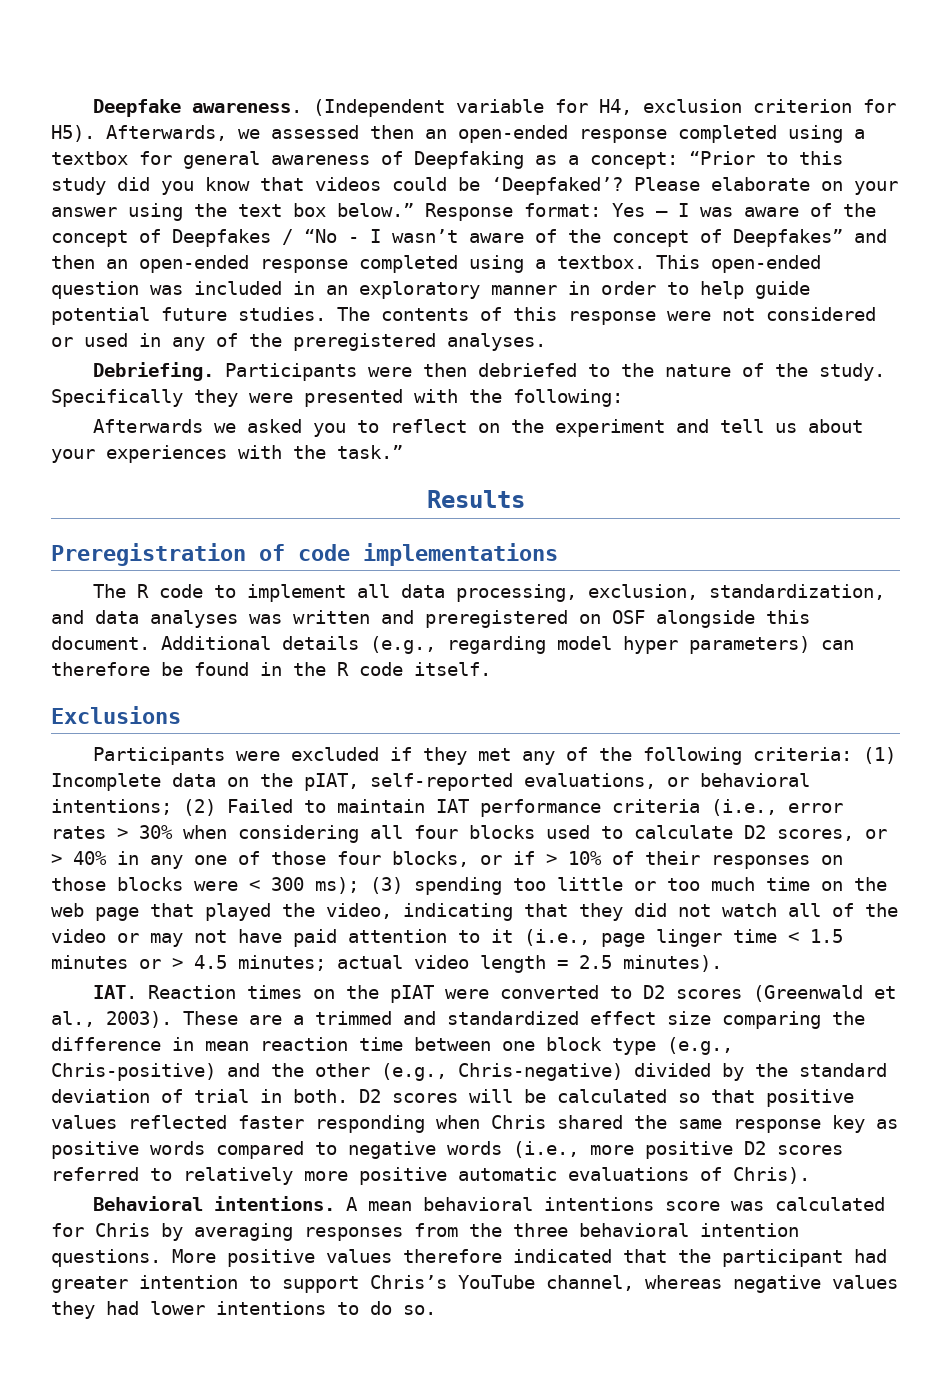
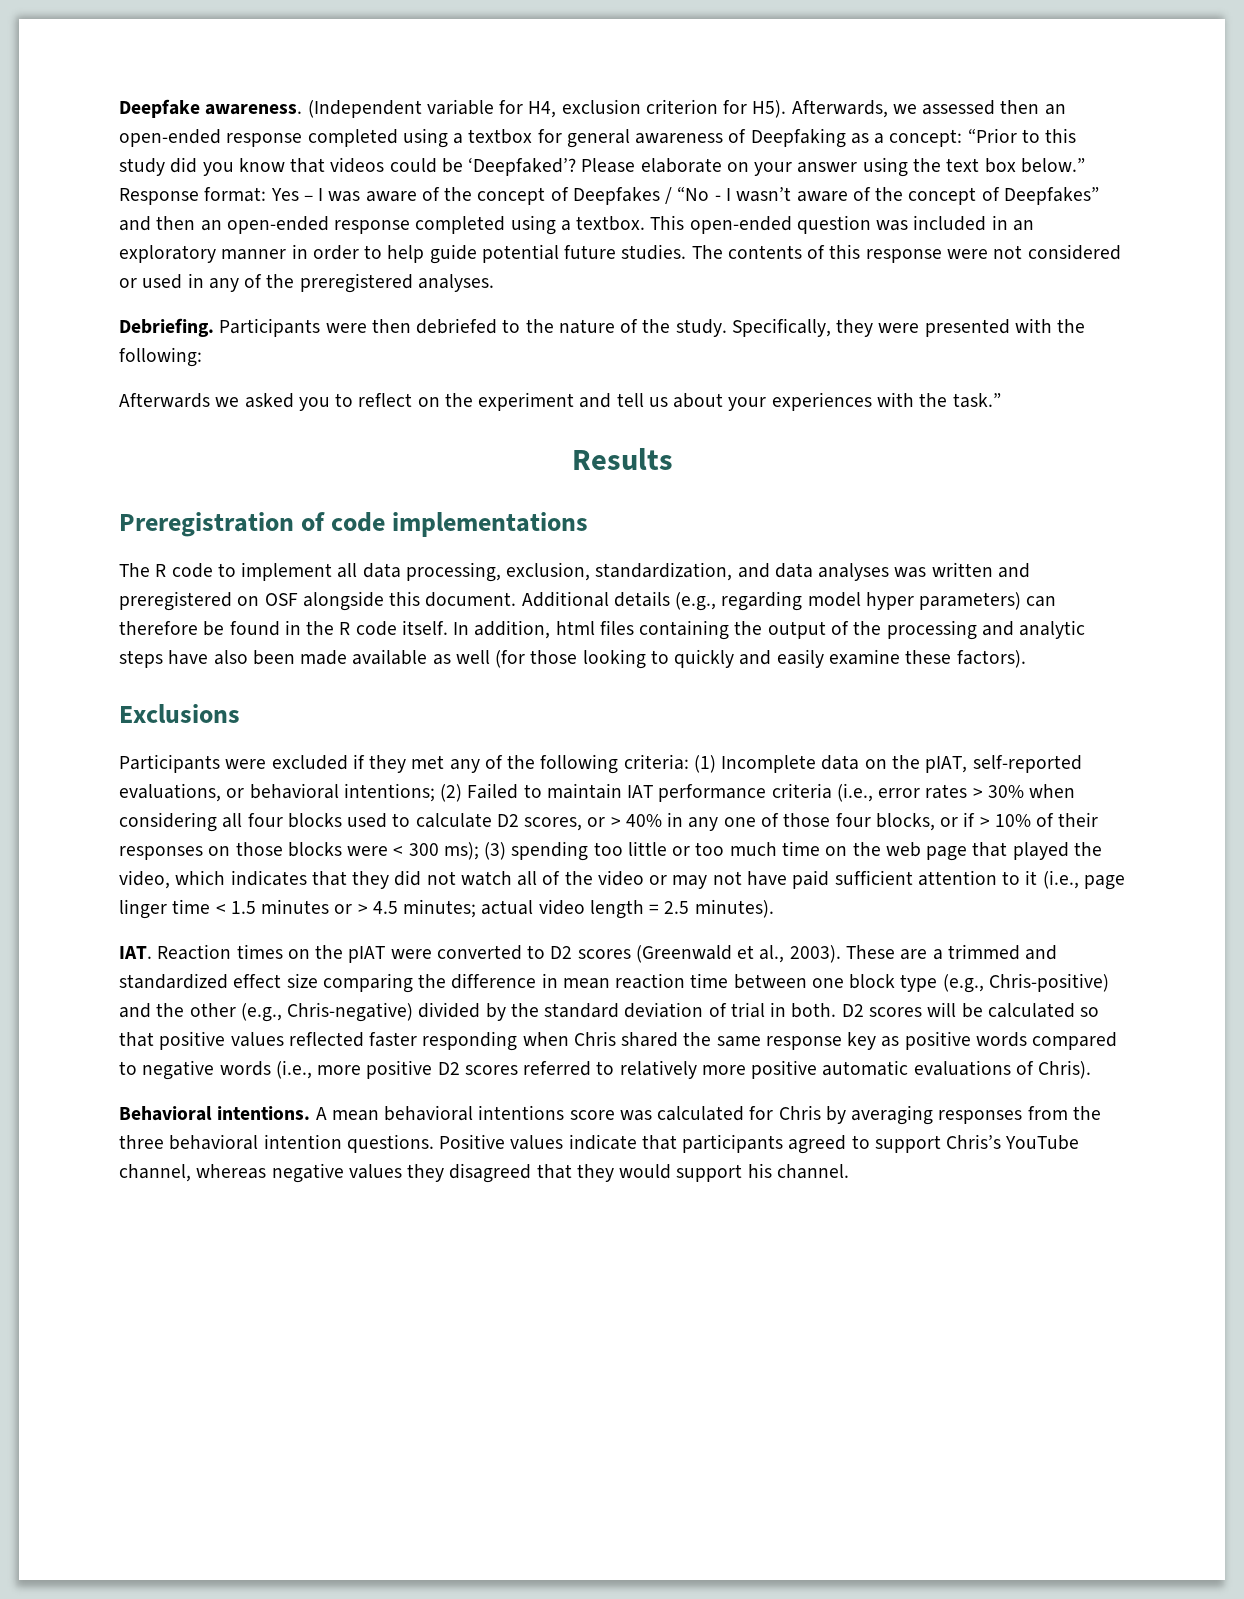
- Specifically they were presented with the following:
+ Specifically, they were presented with the following:
+ In addition, html files containing the output of the processing and analytic steps have also been made available as well (for those looking to quickly and easily examine these factors).
- (3) spending too little or too much time on the web page that played the video, indicating that they did not watch all of the video or may not have paid attention to it (i.e., page linger time < 1.5 minutes or > 4.5 minutes;
+ (3) spending too little or too much time on the web page that played the video, which indicates that they did not watch all of the video or may not have paid sufficient attention to it (i.e., page linger time < 1.5 minutes or > 4.5 minutes;
- More positive values therefore indicated that the participant had greater intention to support Chris’s YouTube channel, whereas negative values they had lower intentions to do so.
+ Positive values indicate that participants agreed to support Chris’s YouTube channel, whereas negative values they disagreed that they would support his channel.

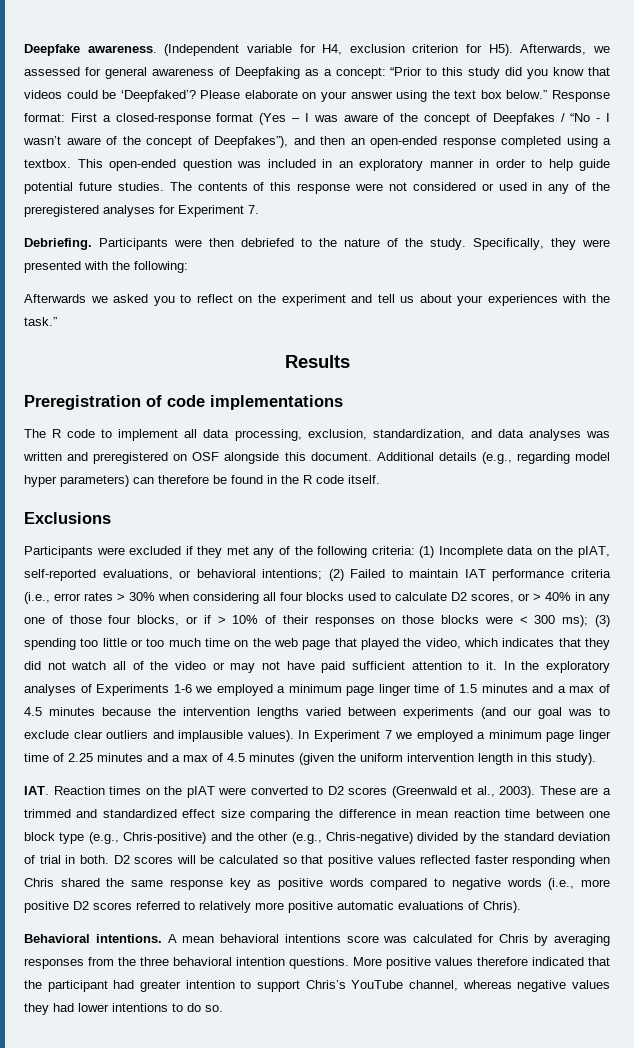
- (Independent variable for H4, exclusion criterion for H5). Afterwards, we assessed then an open-ended response completed using a textbox for general awareness of Deepfaking as a concept: “Prior to this study did you know that videos could be ‘Deepfaked’?
+ (Independent variable for H4, exclusion criterion for H5). Afterwards, we assessed for general awareness of Deepfaking as a concept: “Prior to this study did you know that videos could be ‘Deepfaked’?
- Response format: Yes – I was aware of the concept of Deepfakes / “No - I wasn’t aware of the concept of Deepfakes” and then an open-ended response completed using a textbox.
+ Response format: First a closed-response format (Yes – I was aware of the concept of Deepfakes / “No - I wasn’t aware of the concept of Deepfakes”), and then an open-ended response completed using a textbox.
- The contents of this response were not considered or used in any of the preregistered analyses.
+ The contents of this response were not considered or used in any of the preregistered analyses for Experiment 7.
- In addition, html files containing the output of the processing and analytic steps have also been made available as well (for those looking to quickly and easily examine these factors).
- (3) spending too little or too much time on the web page that played the video, which indicates that they did not watch all of the video or may not have paid sufficient attention to it (i.e., page linger time < 1.5 minutes or > 4.5 minutes; actual video length = 2.5 minutes).
+ (3) spending too little or too much time on the web page that played the video, which indicates that they did not watch all of the video or may not have paid sufficient attention to it. In the exploratory analyses of Experiments 1-6 we employed a minimum page linger time of 1.5 minutes and a max of 4.5 minutes because the intervention lengths varied between experiments (and our goal was to exclude clear outliers and implausible values). In Experiment 7 we employed a minimum page linger time of 2.25 minutes and a max of 4.5 minutes (given the uniform intervention length in this study).
- Positive values indicate that participants agreed to support Chris’s YouTube channel, whereas negative values they disagreed that they would support his channel.
+ More positive values therefore indicated that the participant had greater intention to support Chris’s YouTube channel, whereas negative values they had lower intentions to do so.

